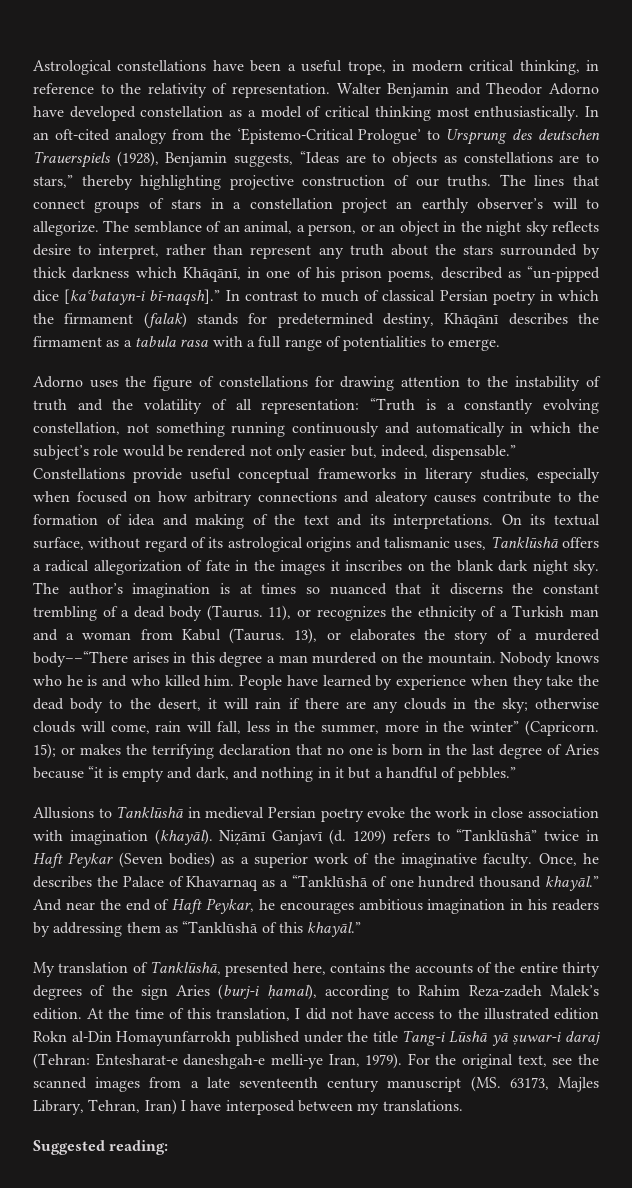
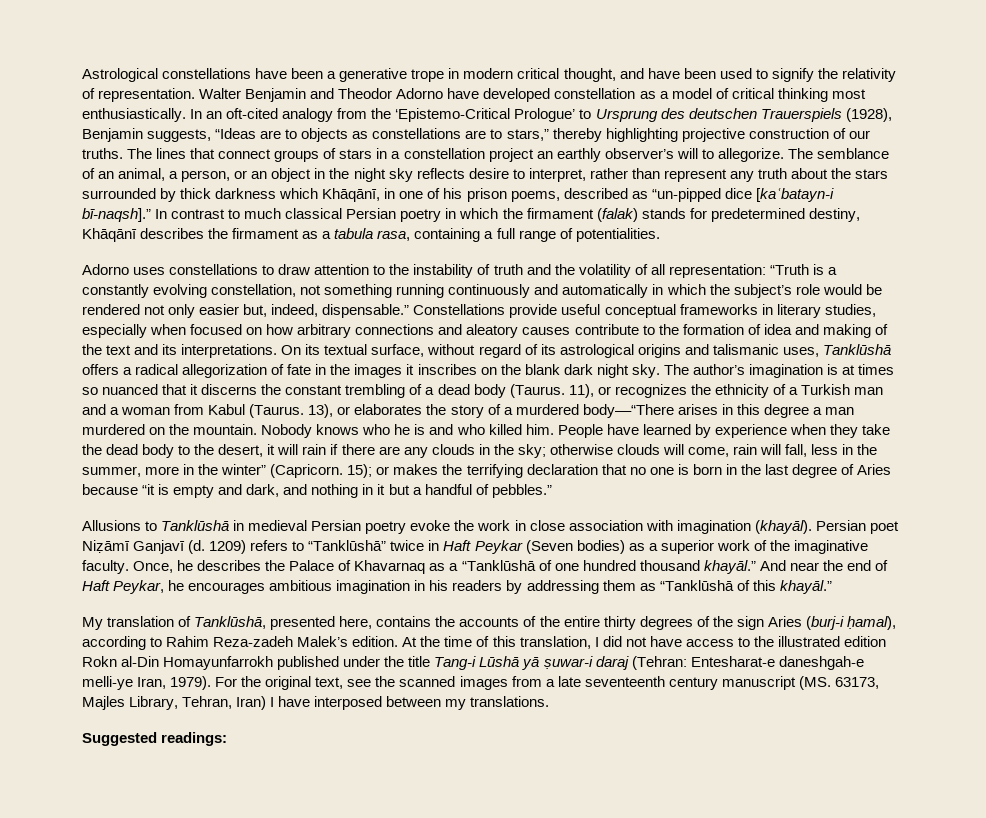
- Astrological constellations have been a useful trope, in modern critical thinking, in reference to the relativity of representation.
+ Astrological constellations have been a generative trope in modern critical thought, and have been used to signify the relativity of representation.
- In contrast to much of classical Persian poetry in which the firmament (falak) stands for predetermined destiny, Khāqānī describes the firmament as a tabula rasa with a full range of potentialities to emerge.
+ In contrast to much classical Persian poetry in which the firmament (falak) stands for predetermined destiny, Khāqānī describes the firmament as a tabula rasa, containing a full range of potentialities.
- Adorno uses the figure of constellations for drawing attention to the instability of truth and the volatility of all representation: “Truth is a constantly evolving constellation, not something running continuously and automatically in which the subject’s role would be rendered not only easier but, indeed, dispensable.”
+ Adorno uses constellations to draw attention to the instability of truth and the volatility of all representation: “Truth is a constantly evolving constellation, not something running continuously and automatically in which the subject’s role would be rendered not only easier but, indeed, dispensable.”
- Niẓāmī Ganjavī (d.
+ Persian poet Niẓāmī Ganjavī (d.
- Suggested reading:
+ Suggested readings:

